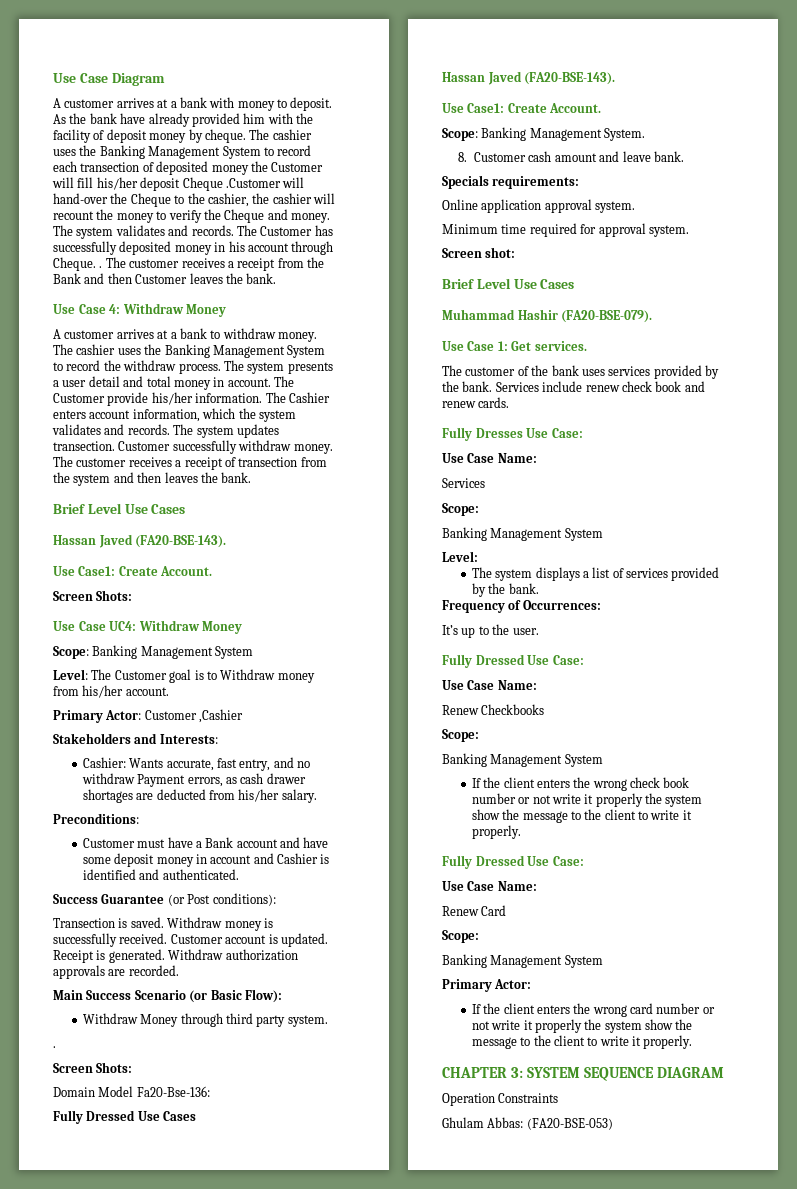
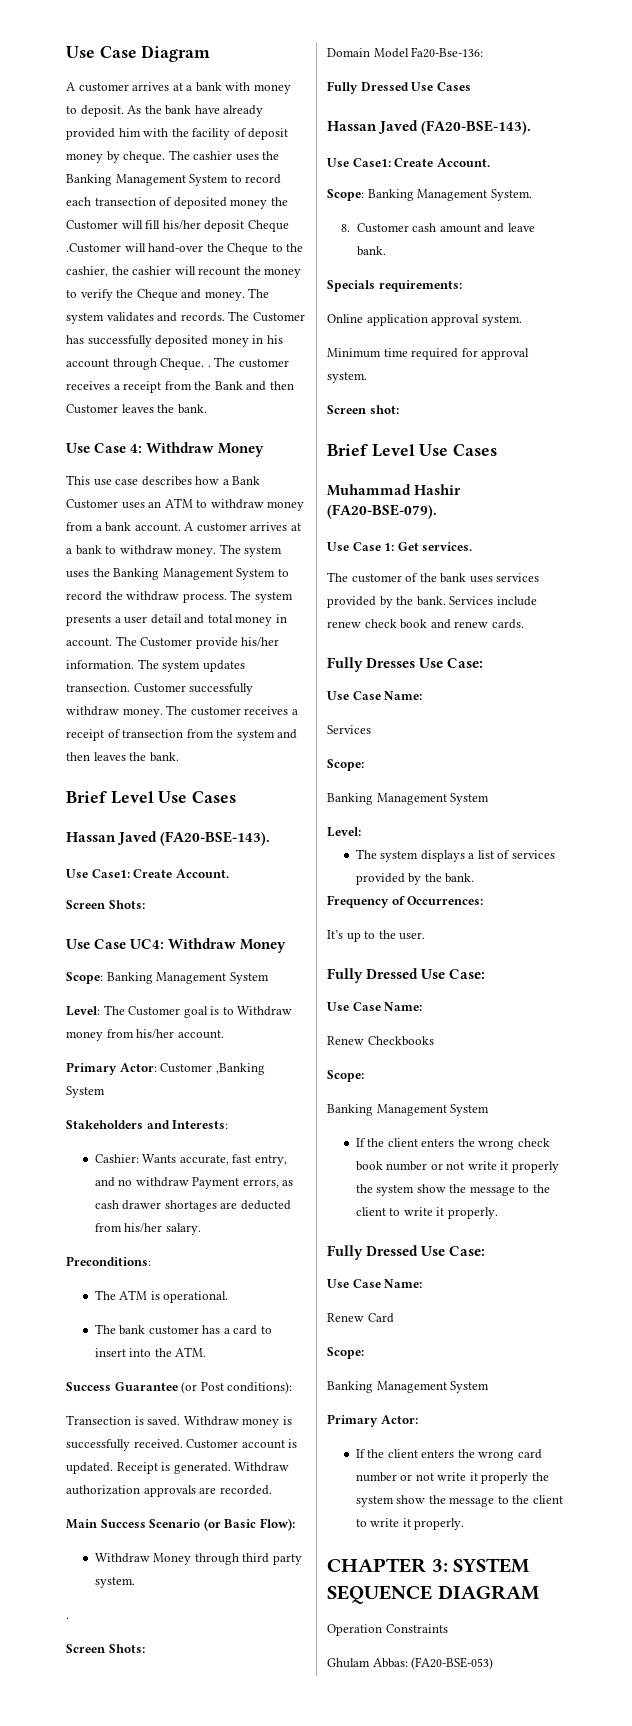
+ This use case describes how a Bank Customer uses an ATM to withdraw money from a bank account.
- The cashier uses the Banking Management System to record the withdraw process.
+ The system uses the Banking Management System to record the withdraw process.
- The Cashier enters account information, which the system validates and records. The system updates transection.
+ The system updates transection.
- Primary Actor: Customer ,Cashier
+ Primary Actor: Customer ,Banking System
- Customer must have a Bank account and have some deposit money in account and Cashier is identified and authenticated.
+ The ATM is operational.
+ The bank customer has a card to insert into the ATM.

